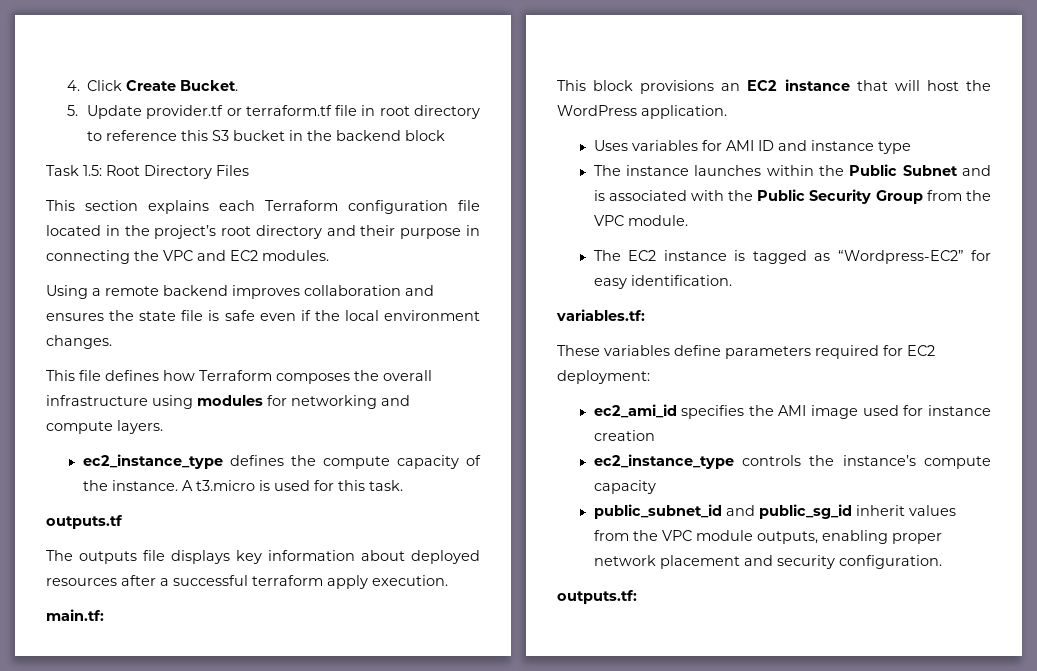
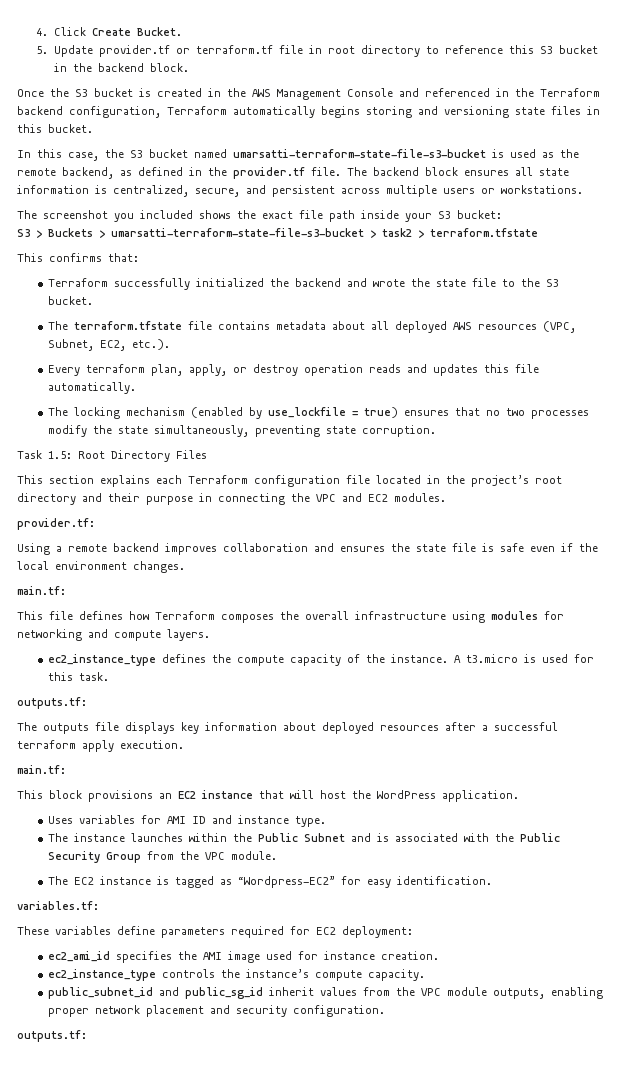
- 5. Update provider.tf or terraform.tf file in root directory to reference this S3 bucket in the backend block
+ 5. Update provider.tf or terraform.tf file in root directory to reference this S3 bucket in the backend block.
+ Once the S3 bucket is created in the AWS Management Console and referenced in the Terraform backend configuration, Terraform automatically begins storing and versioning state files in this bucket.
+ In this case, the S3 bucket named umarsatti-terraform-state-file-s3-bucket is used as the remote backend, as defined in the provider.tf file. The backend block ensures all state information is centralized, secure, and persistent across multiple users or workstations.
+ The screenshot you included shows the exact file path inside your S3 bucket:
+ S3 > Buckets > umarsatti-terraform-state-file-s3-bucket > task2 > terraform.tfstate
+ This confirms that:
+ Terraform successfully initialized the backend and wrote the state file to the S3 bucket.
+ The terraform.tfstate file contains metadata about all deployed AWS resources (VPC, Subnet, EC2, etc.).
+ Every terraform plan, apply, or destroy operation reads and updates this file automatically.
+ The locking mechanism (enabled by use_lockfile = true) ensures that no two processes modify the state simultaneously, preventing state corruption.
+ provider.tf:
  Using a remote backend improves collaboration and ensures the state file is safe even if the local environment changes.
+ main.tf:
  A t3.micro is used for this task.
- outputs.tf
+ outputs.tf:
- Uses variables for AMI ID and instance type
+ Uses variables for AMI ID and instance type.
- ec2_ami_id specifies the AMI image used for instance creation
+ ec2_ami_id specifies the AMI image used for instance creation.
- ec2_instance_type controls the instance’s compute capacity
+ ec2_instance_type controls the instance’s compute capacity.

